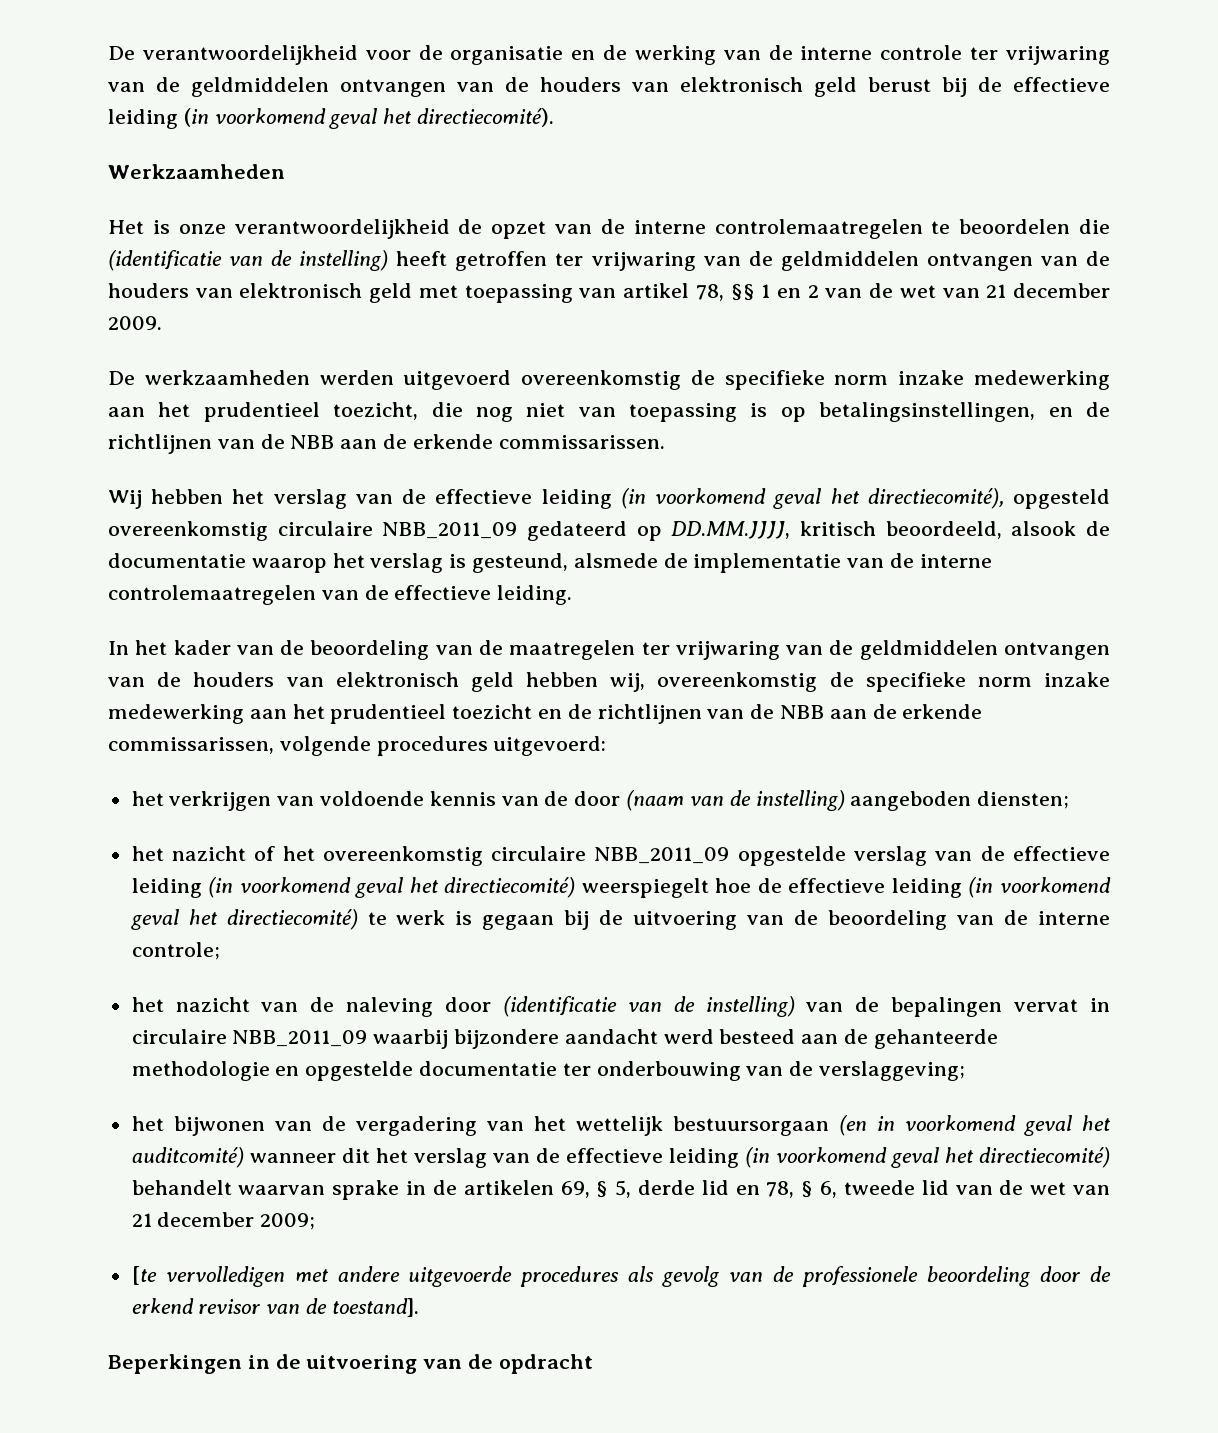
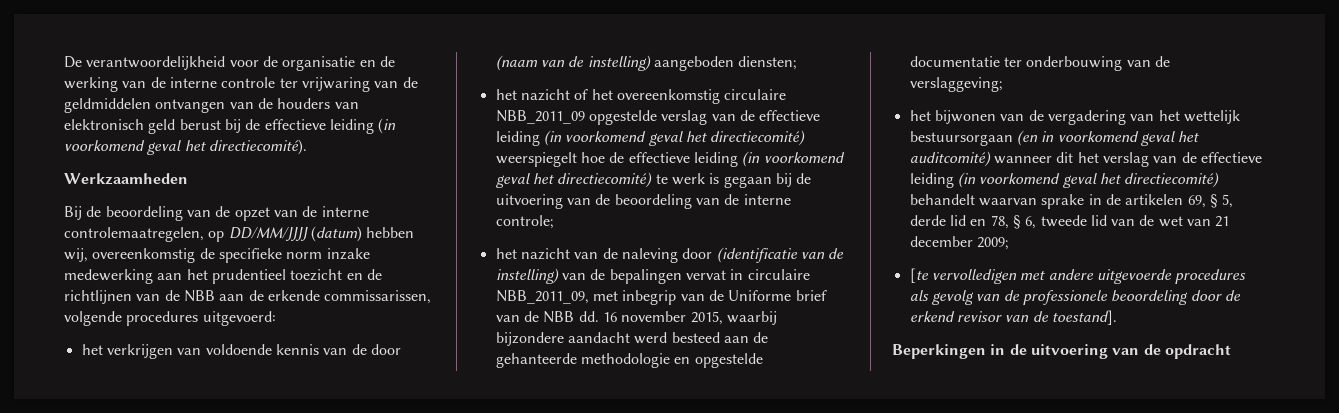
- Het is onze verantwoordelijkheid de opzet van de interne controlemaatregelen te beoordelen die (identificatie van de instelling) heeft getroffen ter vrijwaring van de geldmiddelen ontvangen van de houders van elektronisch geld met toepassing van artikel 78, §§ 1 en 2 van de wet van 21 december 2009.
- De werkzaamheden werden uitgevoerd overeenkomstig de specifieke norm inzake medewerking aan het prudentieel toezicht, die nog niet van toepassing is op betalingsinstellingen, en de richtlijnen van de NBB aan de erkende commissarissen.
- Wij hebben het verslag van de effectieve leiding (in voorkomend geval het directiecomité), opgesteld overeenkomstig circulaire NBB_2011_09 gedateerd op DD.MM.JJJJ, kritisch beoordeeld, alsook de documentatie waarop het verslag is gesteund, alsmede de implementatie van de interne controlemaatregelen van de effectieve leiding.
- In het kader van de beoordeling van de maatregelen ter vrijwaring van de geldmiddelen ontvangen van de houders van elektronisch geld hebben wij, overeenkomstig de specifieke norm inzake medewerking aan het prudentieel toezicht en de richtlijnen van de NBB aan de erkende commissarissen, volgende procedures uitgevoerd:
+ Bij de beoordeling van de opzet van de interne controlemaatregelen, op DD/MM/JJJJ (datum) hebben wij, overeenkomstig de specifieke norm inzake medewerking aan het prudentieel toezicht en de richtlijnen van de NBB aan de erkende commissarissen, volgende procedures uitgevoerd:
- het nazicht van de naleving door (identificatie van de instelling) van de bepalingen vervat in circulaire NBB_2011_09 waarbij bijzondere aandacht werd besteed aan de gehanteerde methodologie en opgestelde documentatie ter onderbouwing van de verslaggeving;
+ het nazicht van de naleving door (identificatie van de instelling) van de bepalingen vervat in circulaire NBB_2011_09, met inbegrip van de Uniforme brief van de NBB dd. 16 november 2015, waarbij bijzondere aandacht werd besteed aan de gehanteerde methodologie en opgestelde documentatie ter onderbouwing van de verslaggeving;

